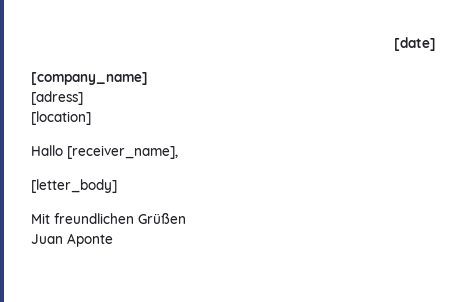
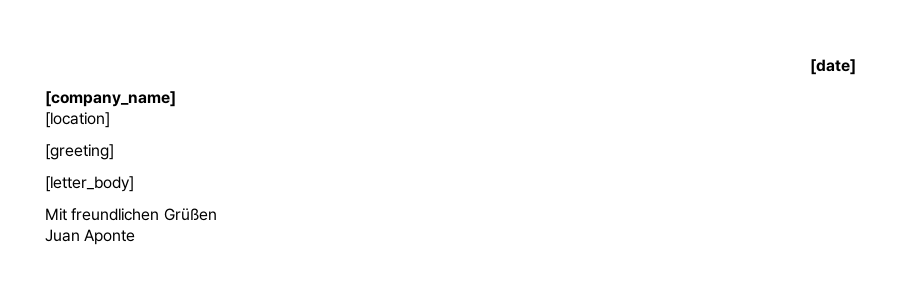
- [adress]
- Hallo [receiver_name],
+ [greeting]

